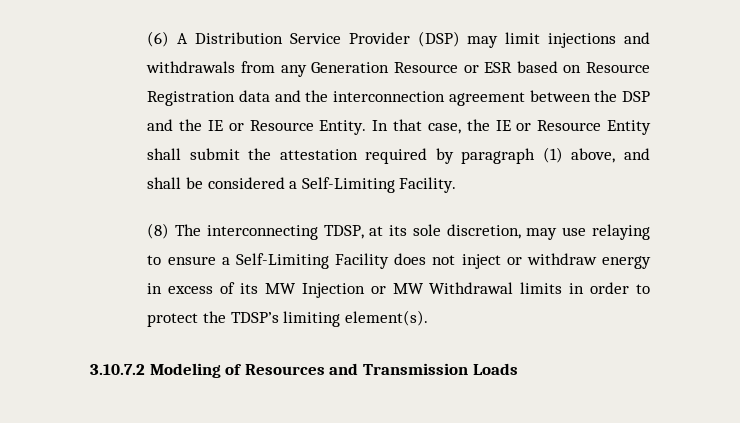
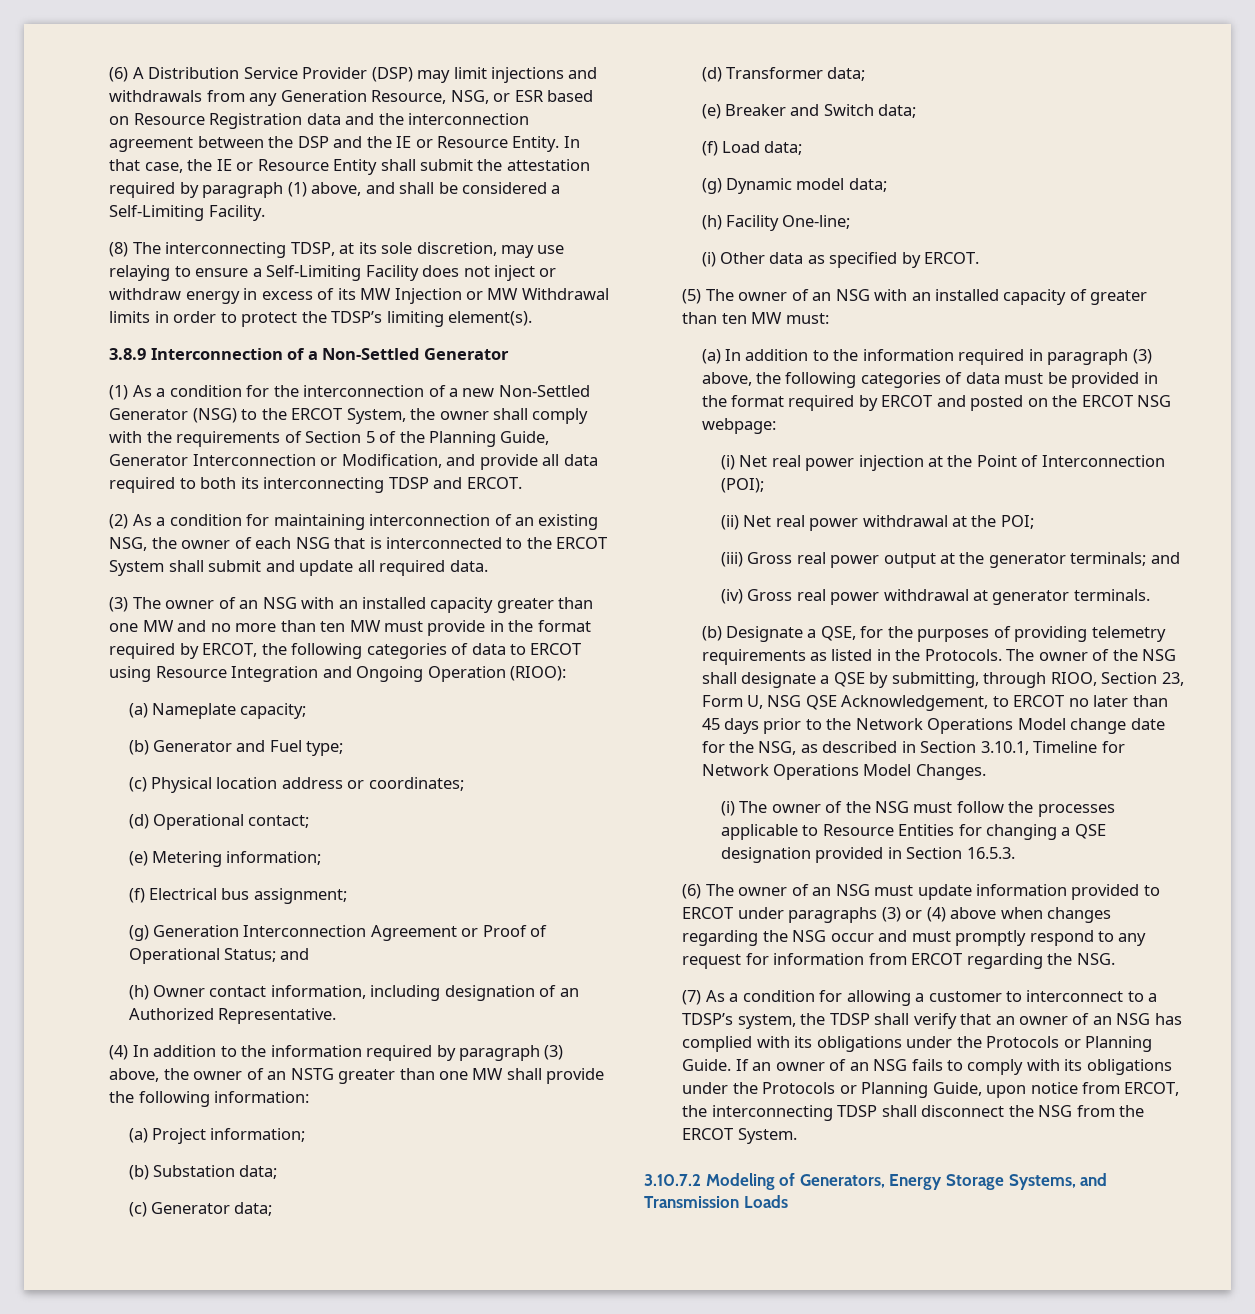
- (6) A Distribution Service Provider (DSP) may limit injections and withdrawals from any Generation Resource or ESR based on Resource Registration data and the interconnection agreement between the DSP and the IE or Resource Entity.
+ (6) A Distribution Service Provider (DSP) may limit injections and withdrawals from any Generation Resource, NSG, or ESR based on Resource Registration data and the interconnection agreement between the DSP and the IE or Resource Entity.
+ 3.8.9 Interconnection of a Non-Settled Generator
+ (1) As a condition for the interconnection of a new Non-Settled Generator (NSG) to the ERCOT System, the owner shall comply with the requirements of Section 5 of the Planning Guide, Generator Interconnection or Modification, and provide all data required to both its interconnecting TDSP and ERCOT.
+ (2) As a condition for maintaining interconnection of an existing NSG, the owner of each NSG that is interconnected to the ERCOT System shall submit and update all required data.
+ (3) The owner of an NSG with an installed capacity greater than one MW and no more than ten MW must provide in the format required by ERCOT, the following categories of data to ERCOT using Resource Integration and Ongoing Operation (RIOO):
+ (a) Nameplate capacity;
+ (b) Generator and Fuel type;
+ (c) Physical location address or coordinates;
+ (d) Operational contact;
+ (e) Metering information;
+ (f) Electrical bus assignment;
+ (g) Generation Interconnection Agreement or Proof of Operational Status; and
+ (h) Owner contact information, including designation of an Authorized Representative.
+ (4) In addition to the information required by paragraph (3) above, the owner of an NSTG greater than one MW shall provide the following information:
+ (a) Project information;
+ (b) Substation data;
+ (c) Generator data;
+ (d) Transformer data;
+ (e) Breaker and Switch data;
+ (f) Load data;
+ (g) Dynamic model data;
+ (h) Facility One-line;
+ (i) Other data as specified by ERCOT.
+ (5) The owner of an NSG with an installed capacity of greater than ten MW must:
+ (a) In addition to the information required in paragraph (3) above, the following categories of data must be provided in the format required by ERCOT and posted on the ERCOT NSG webpage:
+ (i) Net real power injection at the Point of Interconnection (POI);
+ (ii) Net real power withdrawal at the POI;
+ (iii) Gross real power output at the generator terminals; and
+ (iv) Gross real power withdrawal at generator terminals.
+ (b) Designate a QSE, for the purposes of providing telemetry requirements as listed in the Protocols. The owner of the NSG shall designate a QSE by submitting, through RIOO, Section 23, Form U, NSG QSE Acknowledgement, to ERCOT no later than 45 days prior to the Network Operations Model change date for the NSG, as described in Section 3.10.1, Timeline for Network Operations Model Changes.
+ (i) The owner of the NSG must follow the processes applicable to Resource Entities for changing a QSE designation provided in Section 16.5.3.
+ (6) The owner of an NSG must update information provided to ERCOT under paragraphs (3) or (4) above when changes regarding the NSG occur and must promptly respond to any request for information from ERCOT regarding the NSG.
+ (7) As a condition for allowing a customer to interconnect to a TDSP’s system, the TDSP shall verify that an owner of an NSG has complied with its obligations under the Protocols or Planning Guide. If an owner of an NSG fails to comply with its obligations under the Protocols or Planning Guide, upon notice from ERCOT, the interconnecting TDSP shall disconnect the NSG from the ERCOT System.
- 3.10.7.2 Modeling of Resources and Transmission Loads
+ 3.10.7.2 Modeling of Generators, Energy Storage Systems, and Transmission Loads

